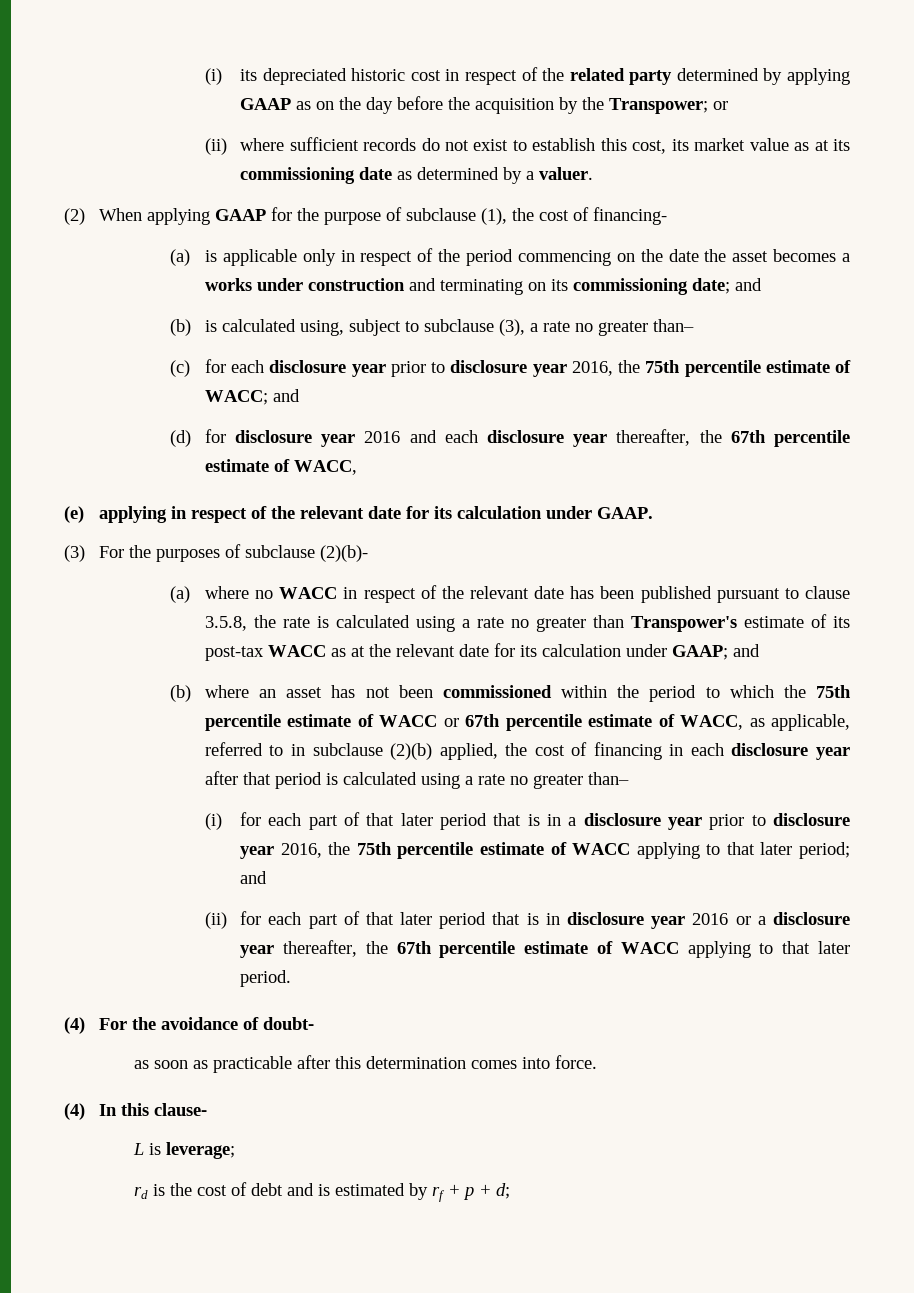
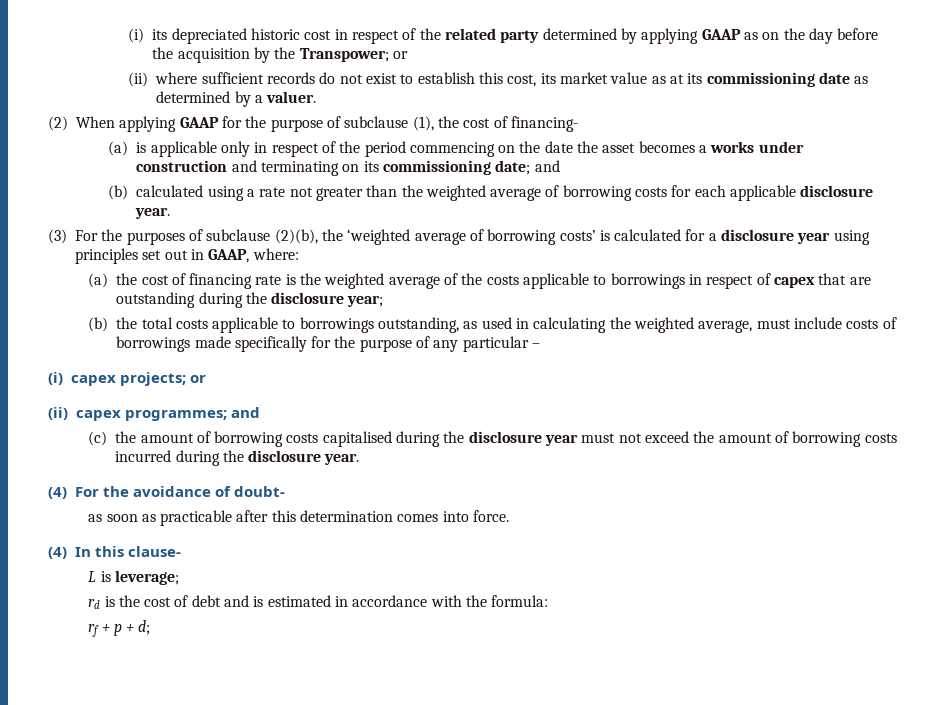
- (b) is calculated using, subject to subclause (3), a rate no greater than–
- (c) for each disclosure year prior to disclosure year 2016, the 75th percentile estimate of WACC; and
- (d) for disclosure year 2016 and each disclosure year thereafter, the 67th percentile estimate of WACC,
- (e) applying in respect of the relevant date for its calculation under GAAP.
+ (b) calculated using a rate not greater than the weighted average of borrowing costs for each applicable disclosure year.
- (3) For the purposes of subclause (2)(b)-
- (a) where no WACC in respect of the relevant date has been published pursuant to clause 3.5.8, the rate is calculated using a rate no greater than Transpower's estimate of its post-tax WACC as at the relevant date for its calculation under GAAP; and
- (b) where an asset has not been commissioned within the period to which the 75th percentile estimate of WACC or 67th percentile estimate of WACC, as applicable, referred to in subclause (2)(b) applied, the cost of financing in each disclosure year after that period is calculated using a rate no greater than–
- (i) for each part of that later period that is in a disclosure year prior to disclosure year 2016, the 75th percentile estimate of WACC applying to that later period; and
- (ii) for each part of that later period that is in disclosure year 2016 or a disclosure year thereafter, the 67th percentile estimate of WACC applying to that later period.
+ (3) For the purposes of subclause (2)(b), the ‘weighted average of borrowing costs’ is calculated for a disclosure year using principles set out in GAAP, where:
+ (a) the cost of financing rate is the weighted average of the costs applicable to borrowings in respect of capex that are outstanding during the disclosure year;
+ (b) the total costs applicable to borrowings outstanding, as used in calculating the weighted average, must include costs of borrowings made specifically for the purpose of any particular –
+ (i) capex projects; or
+ (ii) capex programmes; and
+ (c) the amount of borrowing costs capitalised during the disclosure year must not exceed the amount of borrowing costs incurred during the disclosure year.
- rd is the cost of debt and is estimated by rf + p + d;
+ rd is the cost of debt and is estimated in accordance with the formula:
+ rf + p + d;

